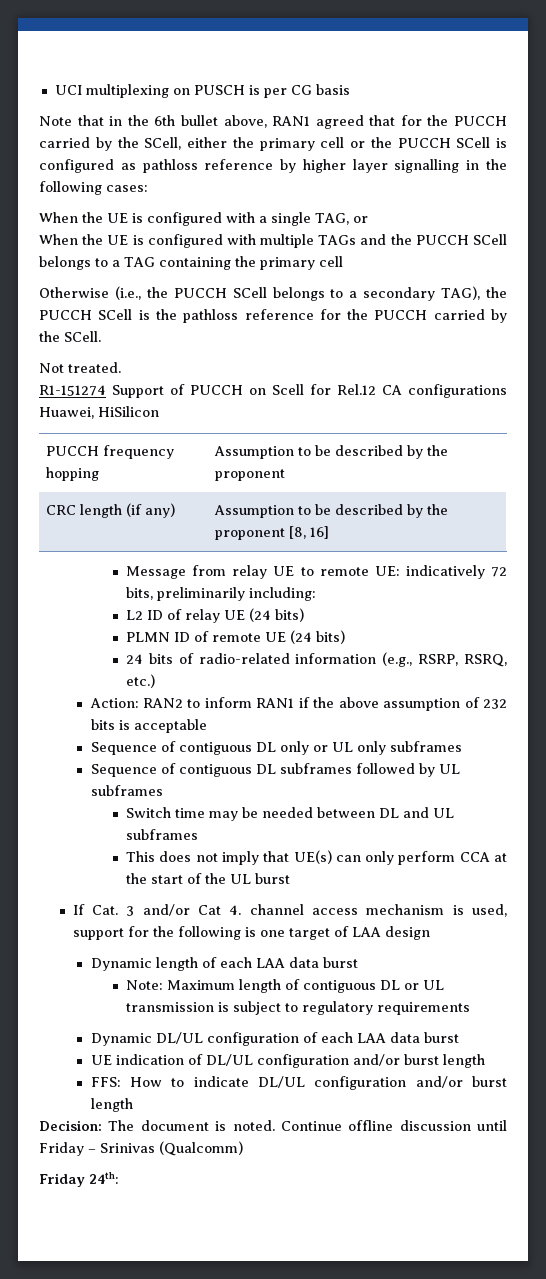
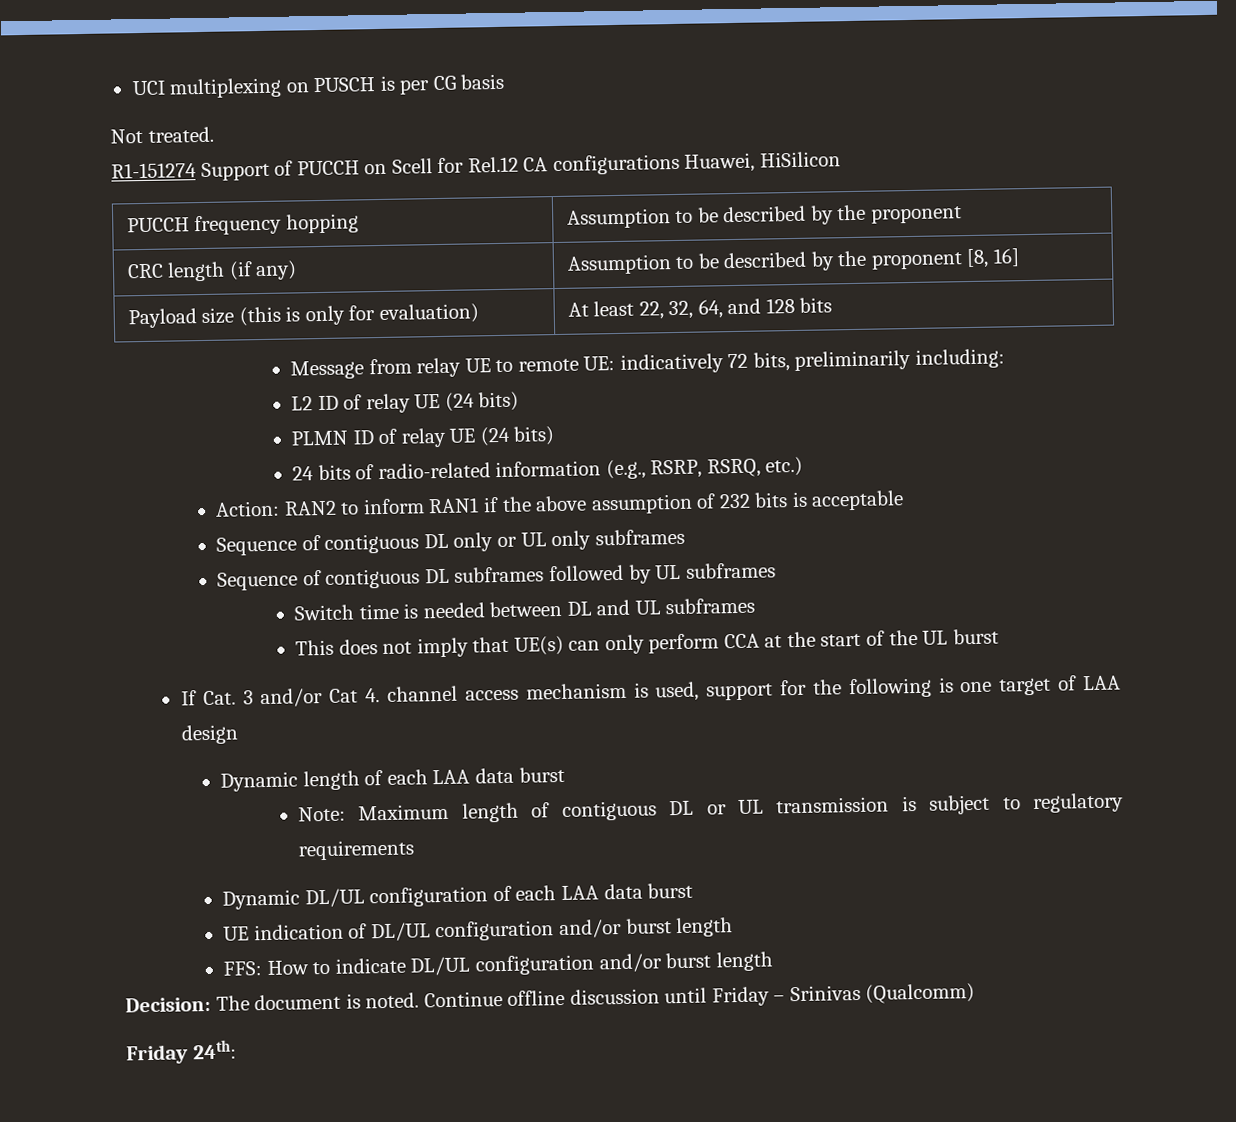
- Note that in the 6th bullet above, RAN1 agreed that for the PUCCH carried by the SCell, either the primary cell or the PUCCH SCell is configured as pathloss reference by higher layer signalling in the following cases:
- When the UE is configured with a single TAG, or
- When the UE is configured with multiple TAGs and the PUCCH SCell belongs to a TAG containing the primary cell
- Otherwise (i.e., the PUCCH SCell belongs to a secondary TAG), the PUCCH SCell is the pathloss reference for the PUCCH carried by the SCell.
+ Payload size (this is only for evaluation) | At least 22, 32, 64, and 128 bits
- PLMN ID of remote UE (24 bits)
+ PLMN ID of relay UE (24 bits)
- Switch time may be needed between DL and UL subframes
+ Switch time is needed between DL and UL subframes

